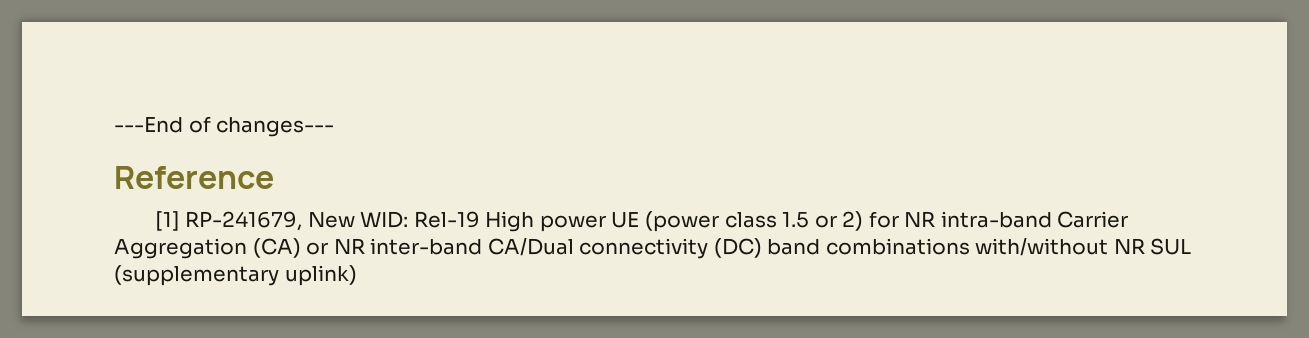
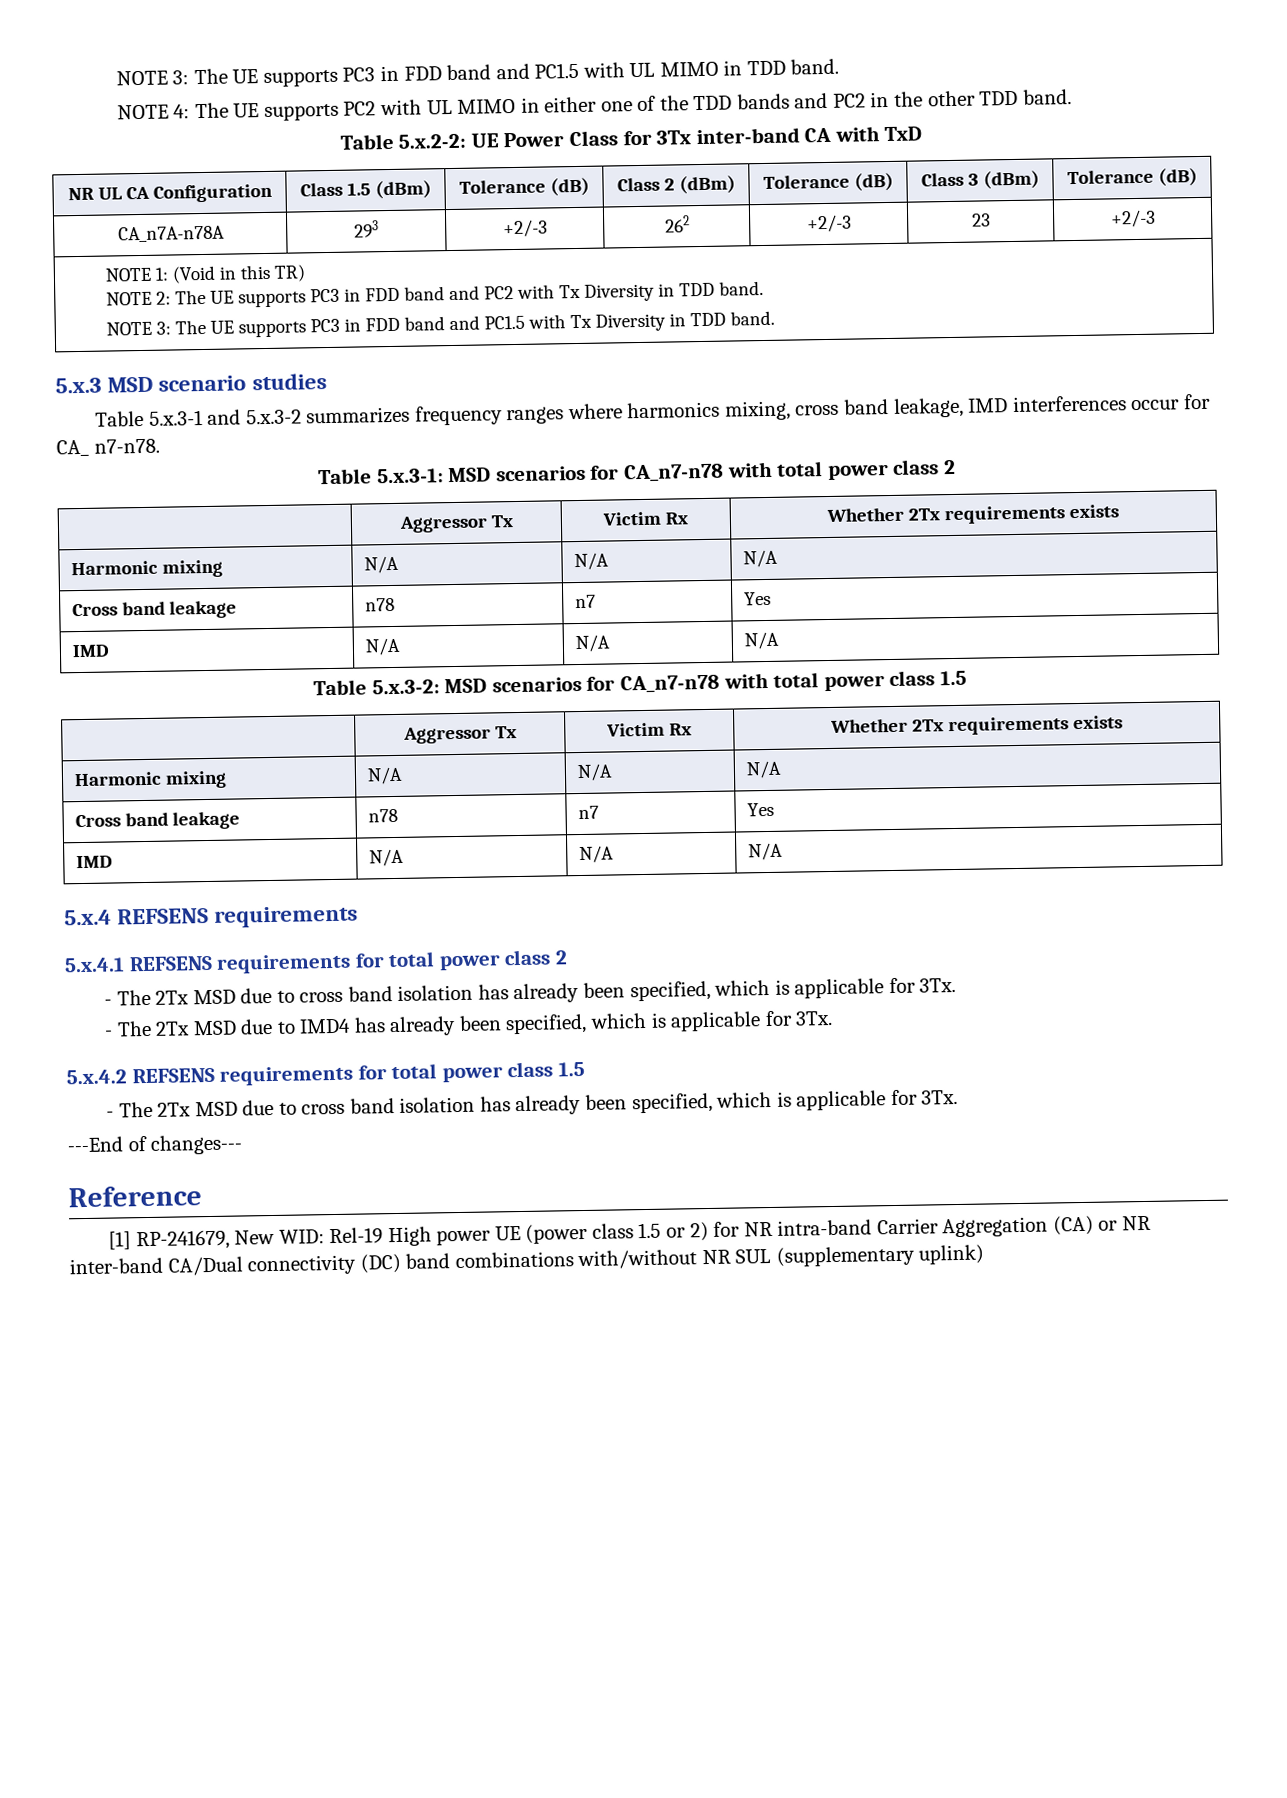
+ NOTE 3: The UE supports PC3 in FDD band and PC1.5 with UL MIMO in TDD band.
+ NOTE 4: The UE supports PC2 with UL MIMO in either one of the TDD bands and PC2 in the other TDD band.
+ Table 5.x.2-2: UE Power Class for 3Tx inter-band CA with TxD
+ NR UL CA Configuration | Class 1.5 (dBm) | Tolerance (dB) | Class 2 (dBm) | Tolerance (dB) | Class 3 (dBm) | Tolerance (dB)
+ CA_n7A-n78A | 293 | +2/-3 | 262 | +2/-3 | 23 | +2/-3
+ NOTE 1: (Void in this TR)
+ NOTE 2: The UE supports PC3 in FDD band and PC2 with Tx Diversity in TDD band.
+ NOTE 3: The UE supports PC3 in FDD band and PC1.5 with Tx Diversity in TDD band.
+ 5.x.3 MSD scenario studies
+ Table 5.x.3-1 and 5.x.3-2 summarizes frequency ranges where harmonics mixing, cross band leakage, IMD interferences occur for CA_ n7-n78.
+ Table 5.x.3-1: MSD scenarios for CA_n7-n78 with total power class 2
+ | Aggressor Tx | Victim Rx | Whether 2Tx requirements exists
+ Harmonic mixing | N/A | N/A | N/A
+ Cross band leakage | n78 | n7 | Yes
+ IMD | N/A | N/A | N/A
+ Table 5.x.3-2: MSD scenarios for CA_n7-n78 with total power class 1.5
+ | Aggressor Tx | Victim Rx | Whether 2Tx requirements exists
+ Harmonic mixing | N/A | N/A | N/A
+ Cross band leakage | n78 | n7 | Yes
+ IMD | N/A | N/A | N/A
+ 5.x.4 REFSENS requirements
+ 5.x.4.1 REFSENS requirements for total power class 2
+ - The 2Tx MSD due to cross band isolation has already been specified, which is applicable for 3Tx.
+ - The 2Tx MSD due to IMD4 has already been specified, which is applicable for 3Tx.
+ 5.x.4.2 REFSENS requirements for total power class 1.5
+ - The 2Tx MSD due to cross band isolation has already been specified, which is applicable for 3Tx.

